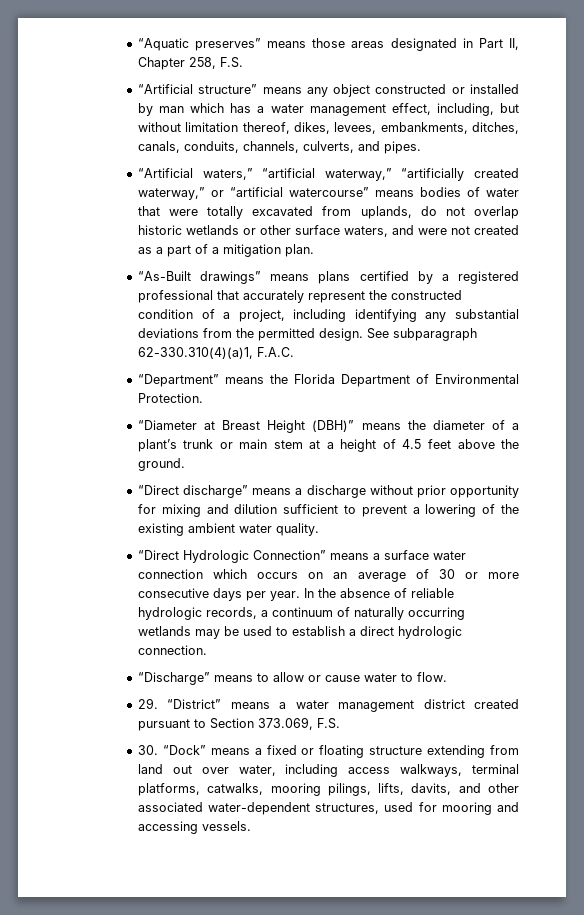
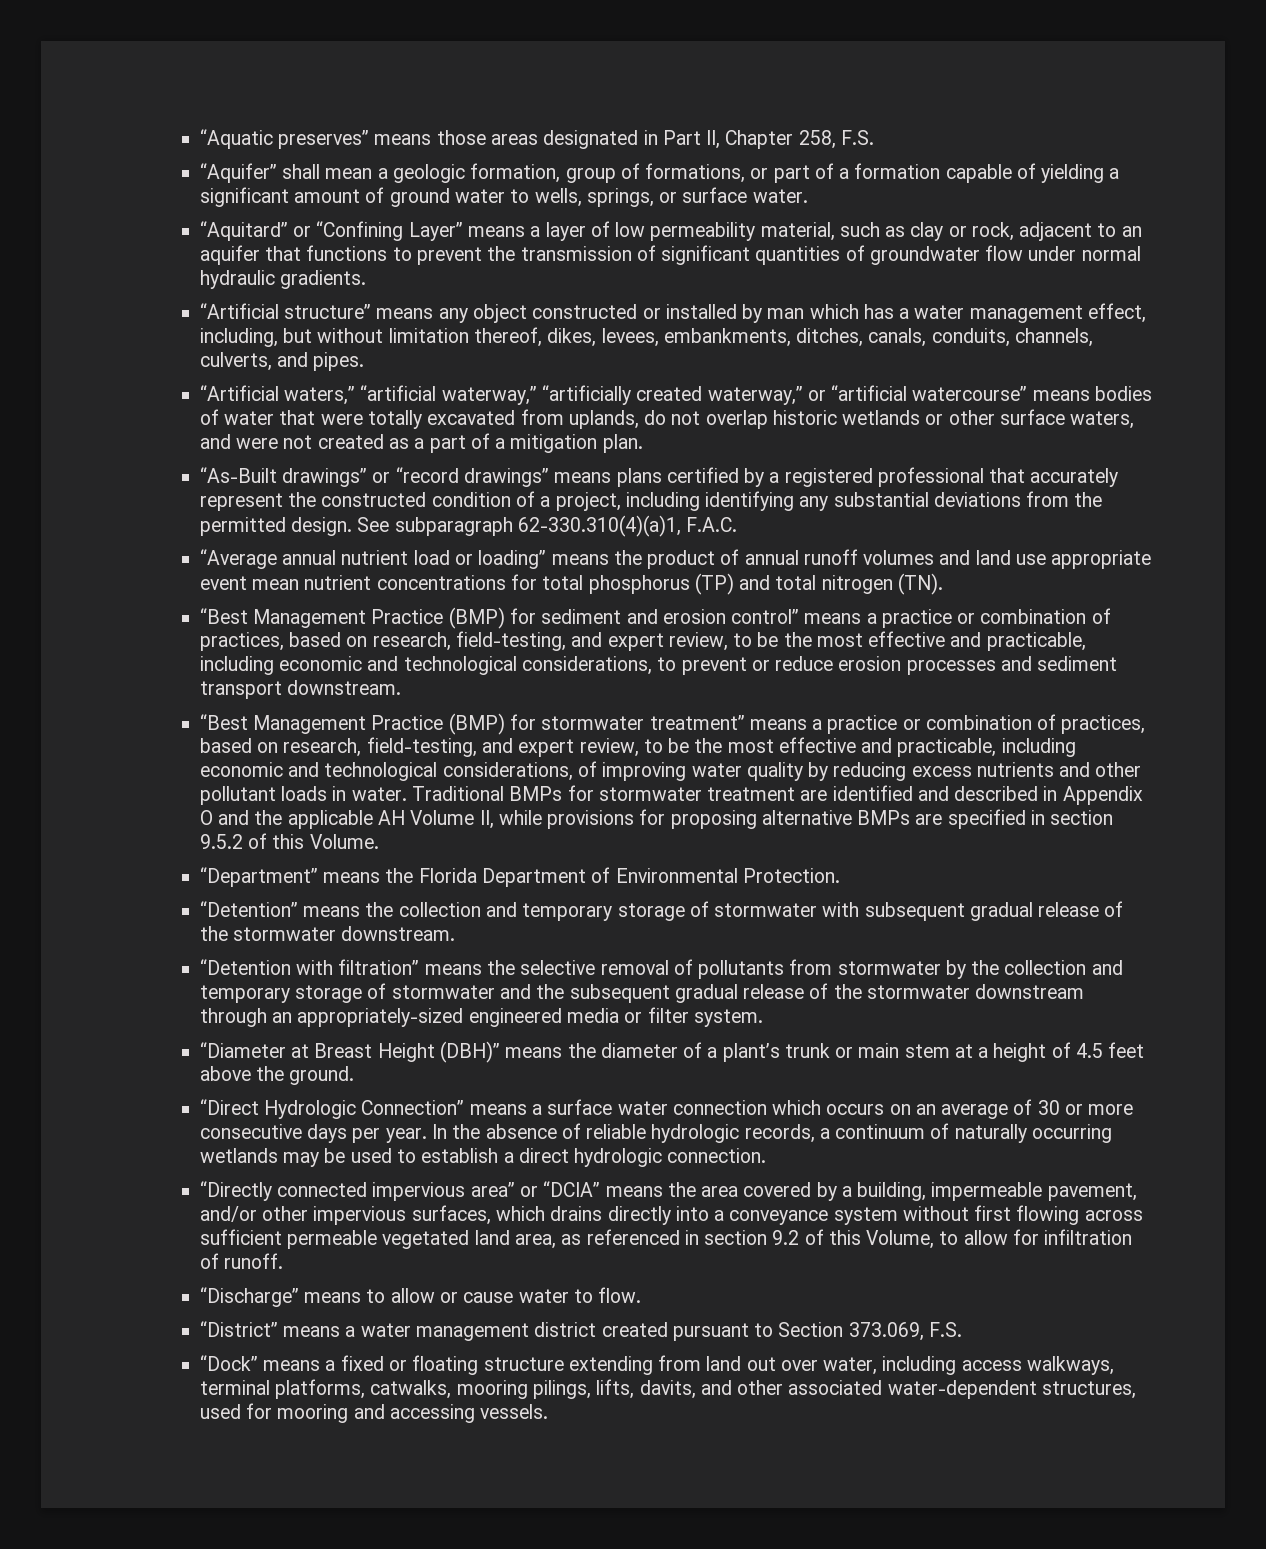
+ “Aquifer” shall mean a geologic formation, group of formations, or part of a formation capable of yielding a significant amount of ground water to wells, springs, or surface water.
+ “Aquitard” or “Confining Layer” means a layer of low permeability material, such as clay or rock, adjacent to an aquifer that functions to prevent the transmission of significant quantities of groundwater flow under normal hydraulic gradients.
- “As-Built drawings” means plans certified by a registered professional that accurately represent the constructed condition of a project, including identifying any substantial deviations from the permitted design.
+ “As-Built drawings” or “record drawings” means plans certified by a registered professional that accurately represent the constructed condition of a project, including identifying any substantial deviations from the permitted design.
+ “Average annual nutrient load or loading” means the product of annual runoff volumes and land use appropriate event mean nutrient concentrations for total phosphorus (TP) and total nitrogen (TN).
+ “Best Management Practice (BMP) for sediment and erosion control” means a practice or combination of practices, based on research, field-testing, and expert review, to be the most effective and practicable, including economic and technological considerations, to prevent or reduce erosion processes and sediment transport downstream.
+ “Best Management Practice (BMP) for stormwater treatment” means a practice or combination of practices, based on research, field-testing, and expert review, to be the most effective and practicable, including economic and technological considerations, of improving water quality by reducing excess nutrients and other pollutant loads in water. Traditional BMPs for stormwater treatment are identified and described in Appendix O and the applicable AH Volume II, while provisions for proposing alternative BMPs are specified in section 9.5.2 of this Volume.
+ “Detention” means the collection and temporary storage of stormwater with subsequent gradual release of the stormwater downstream.
+ “Detention with filtration” means the selective removal of pollutants from stormwater by the collection and temporary storage of stormwater and the subsequent gradual release of the stormwater downstream through an appropriately-sized engineered media or filter system.
- “Direct discharge” means a discharge without prior opportunity for mixing and dilution sufficient to prevent a lowering of the existing ambient water quality.
+ “Directly connected impervious area” or “DCIA” means the area covered by a building, impermeable pavement, and/or other impervious surfaces, which drains directly into a conveyance system without first flowing across sufficient permeable vegetated land area, as referenced in section 9.2 of this Volume, to allow for infiltration of runoff.
- 29. “District” means a water management district created pursuant to Section 373.069, F.S.
+ “District” means a water management district created pursuant to Section 373.069, F.S.
- 30. “Dock” means a fixed or floating structure extending from land out over water, including access walkways, terminal platforms, catwalks, mooring pilings, lifts, davits, and other associated water-dependent structures, used for mooring and accessing vessels.
+ “Dock” means a fixed or floating structure extending from land out over water, including access walkways, terminal platforms, catwalks, mooring pilings, lifts, davits, and other associated water-dependent structures, used for mooring and accessing vessels.

